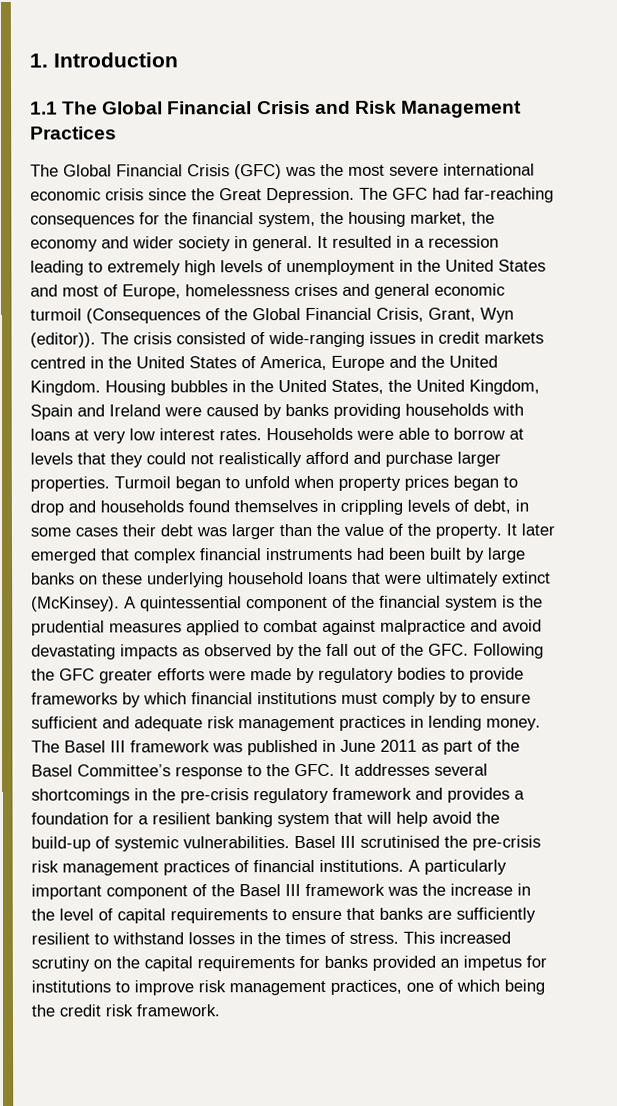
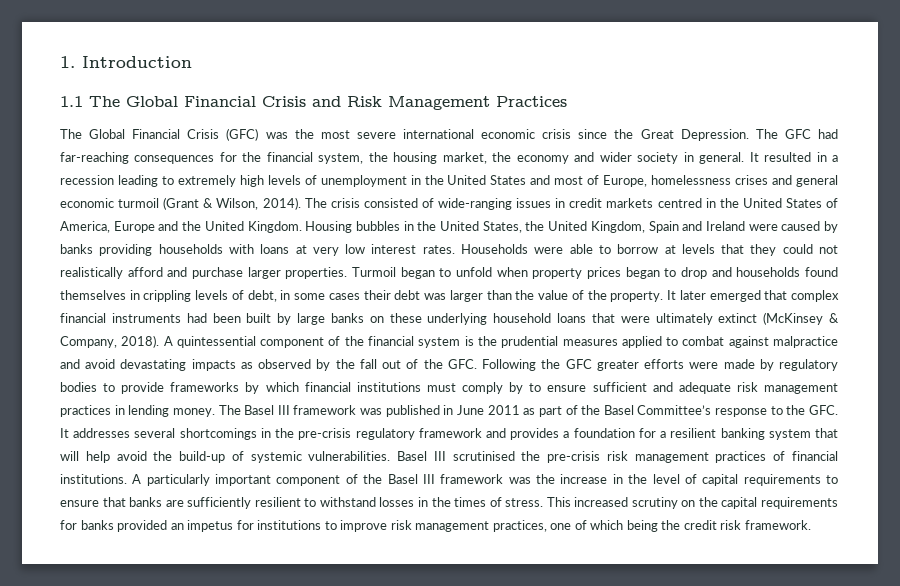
- It resulted in a recession leading to extremely high levels of unemployment in the United States and most of Europe, homelessness crises and general economic turmoil (Consequences of the Global Financial Crisis, Grant, Wyn (editor)).
+ It resulted in a recession leading to extremely high levels of unemployment in the United States and most of Europe, homelessness crises and general economic turmoil (Grant & Wilson, 2014).
- It later emerged that complex financial instruments had been built by large banks on these underlying household loans that were ultimately extinct (McKinsey).
+ It later emerged that complex financial instruments had been built by large banks on these underlying household loans that were ultimately extinct (McKinsey & Company, 2018).

